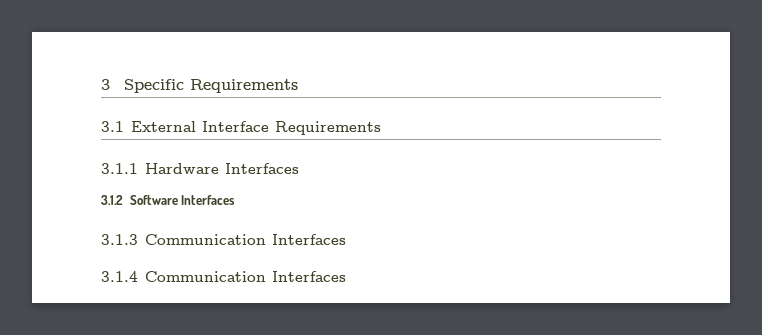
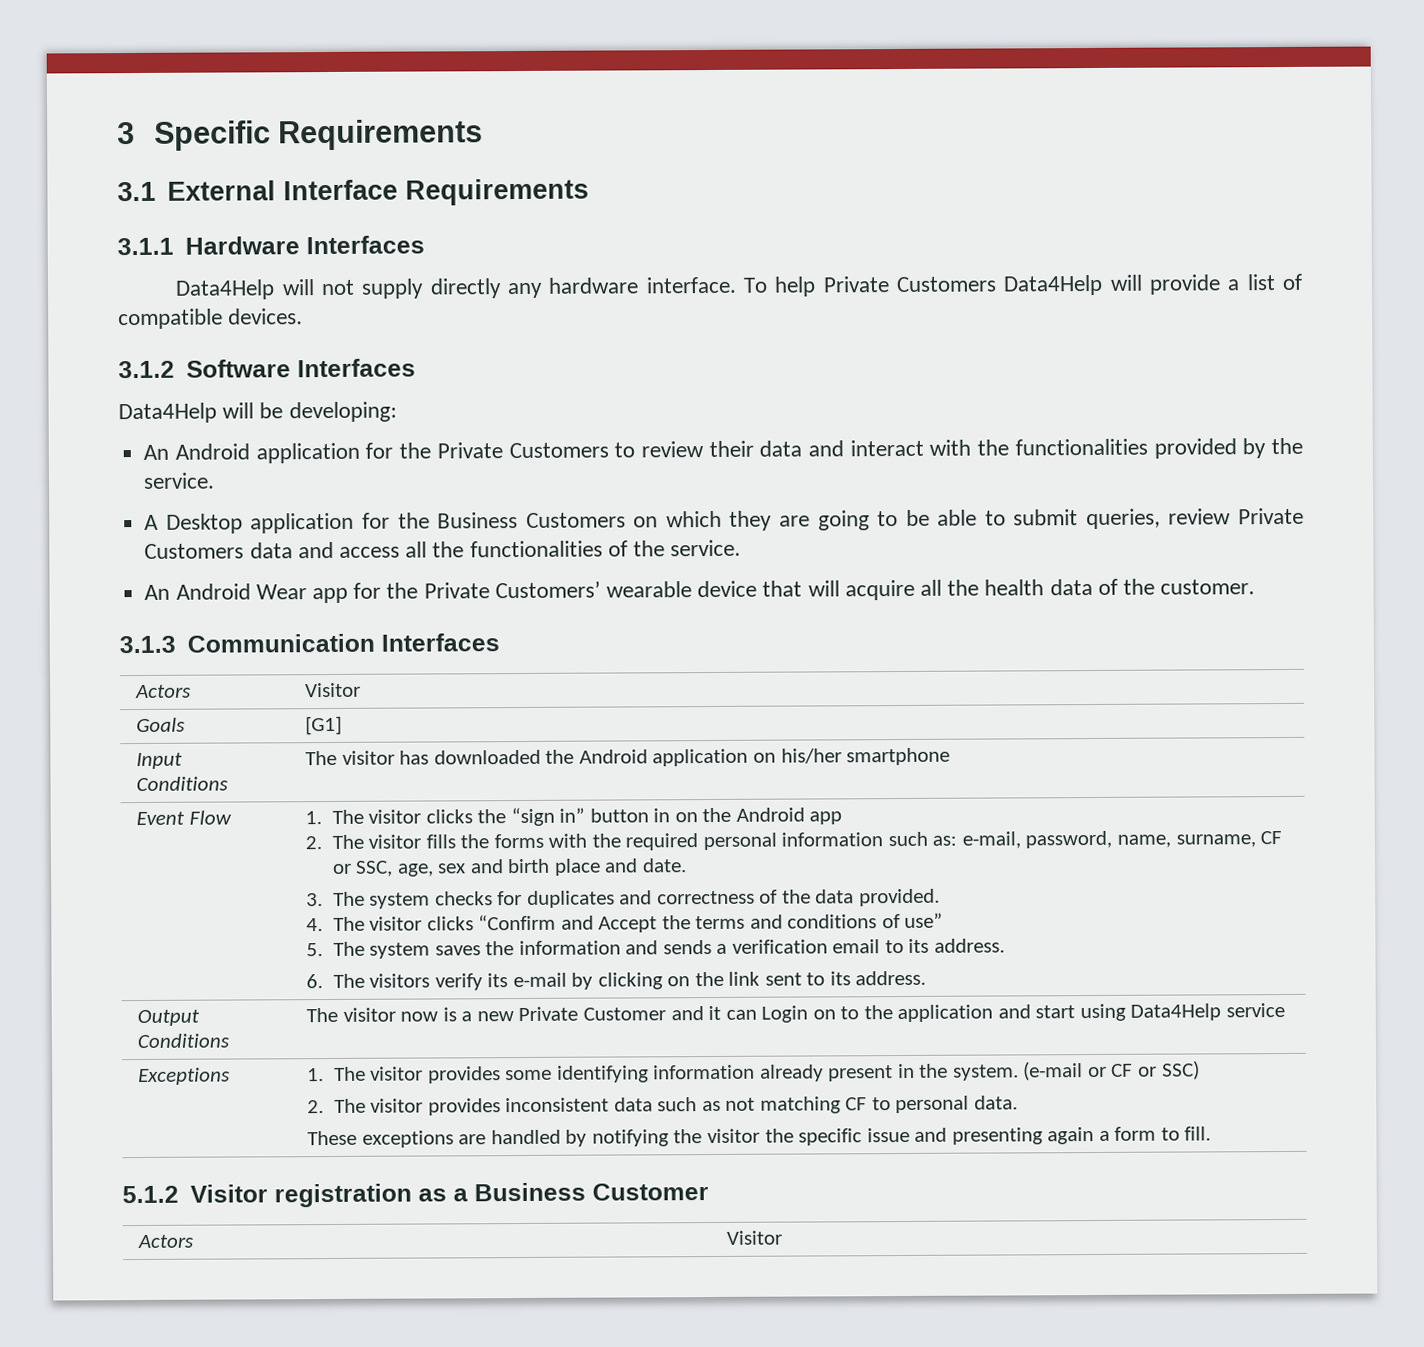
+ Data4Help will not supply directly any hardware interface. To help Private Customers Data4Help will provide a list of compatible devices.
  3.1.2 Software Interfaces
+ Data4Help will be developing:
+ An Android application for the Private Customers to review their data and interact with the functionalities provided by the service.
+ A Desktop application for the Business Customers on which they are going to be able to submit queries, review Private Customers data and access all the functionalities of the service.
+ An Android Wear app for the Private Customers’ wearable device that will acquire all the health data of the customer.
  3.1.3 Communication Interfaces
- 3.1.4 Communication Interfaces
+ Actors | Visitor
+ Goals | [G1]
+ Input Conditions | The visitor has downloaded the Android application on his/her smartphone
+ Event Flow | 1. The visitor clicks the “sign in” button in on the Android app
+ 2. The visitor fills the forms with the required personal information such as: e-mail, password, name, surname, CF or SSC, age, sex and birth place and date.
+ 3. The system checks for duplicates and correctness of the data provided.
+ 4. The visitor clicks “Confirm and Accept the terms and conditions of use”
+ 5. The system saves the information and sends a verification email to its address.
+ 6. The visitors verify its e-mail by clicking on the link sent to its address.
+ Output Conditions | The visitor now is a new Private Customer and it can Login on to the application and start using Data4Help service
+ Exceptions | 1. The visitor provides some identifying information already present in the system. (e-mail or CF or SSC)
+ 2. The visitor provides inconsistent data such as not matching CF to personal data.
+ These exceptions are handled by notifying the visitor the specific issue and presenting again a form to fill.
+ 5.1.2 Visitor registration as a Business Customer
+ Actors | Visitor

